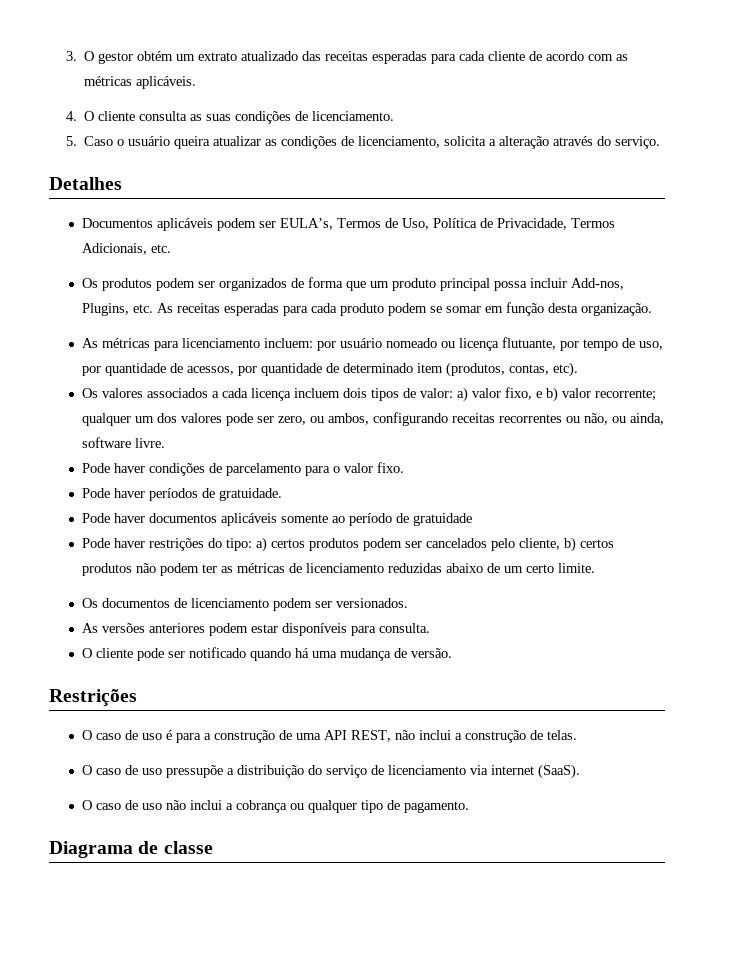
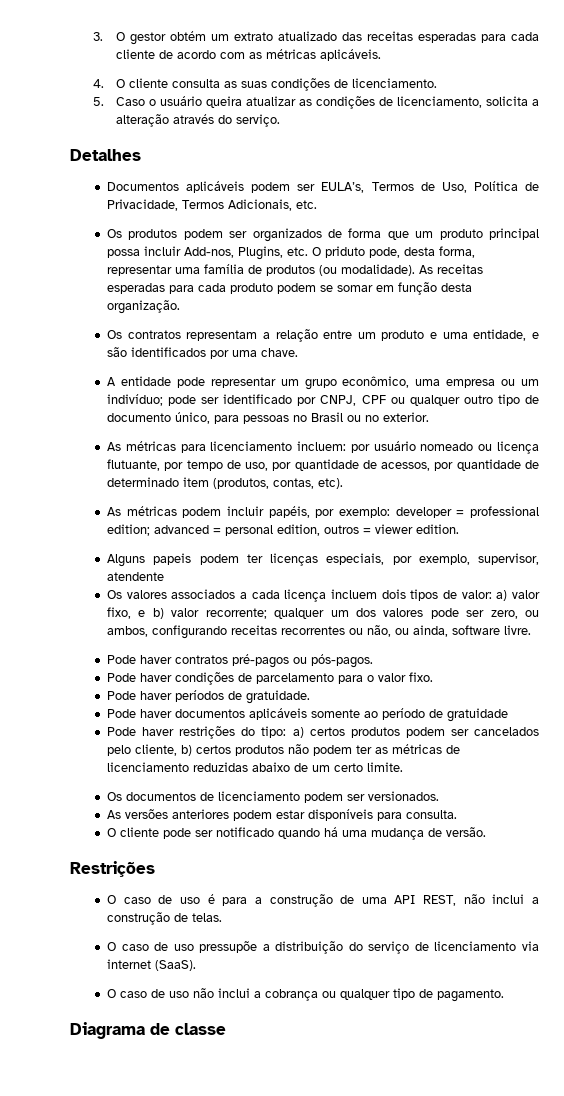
- Os produtos podem ser organizados de forma que um produto principal possa incluir Add-nos, Plugins, etc. As receitas esperadas para cada produto podem se somar em função desta organização.
+ Os produtos podem ser organizados de forma que um produto principal possa incluir Add-nos, Plugins, etc. O priduto pode, desta forma, representar uma família de produtos (ou modalidade). As receitas esperadas para cada produto podem se somar em função desta organização.
+ Os contratos representam a relação entre um produto e uma entidade, e são identificados por uma chave.
+ A entidade pode representar um grupo econômico, uma empresa ou um indivíduo; pode ser identificado por CNPJ, CPF ou qualquer outro tipo de documento único, para pessoas no Brasil ou no exterior.
+ As métricas podem incluir papéis, por exemplo: developer = professional edition; advanced = personal edition, outros = viewer edition.
+ Alguns papeis podem ter licenças especiais, por exemplo, supervisor, atendente
+ Pode haver contratos pré-pagos ou pós-pagos.

